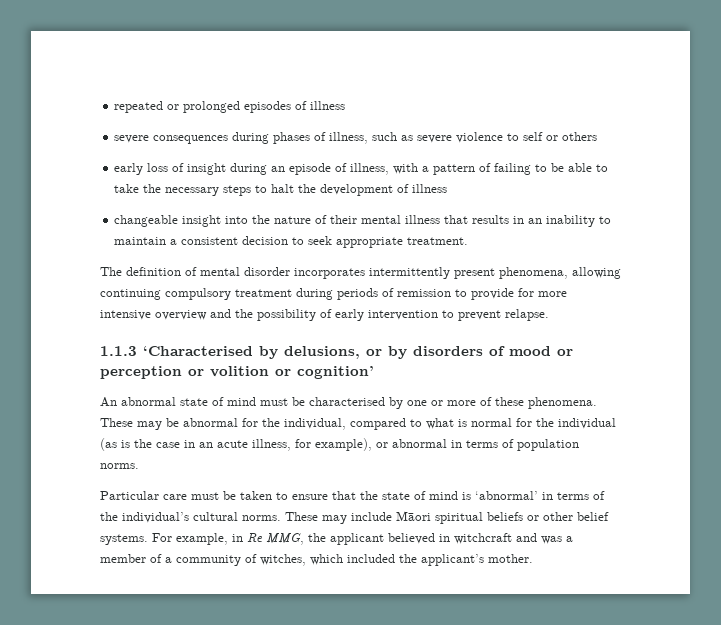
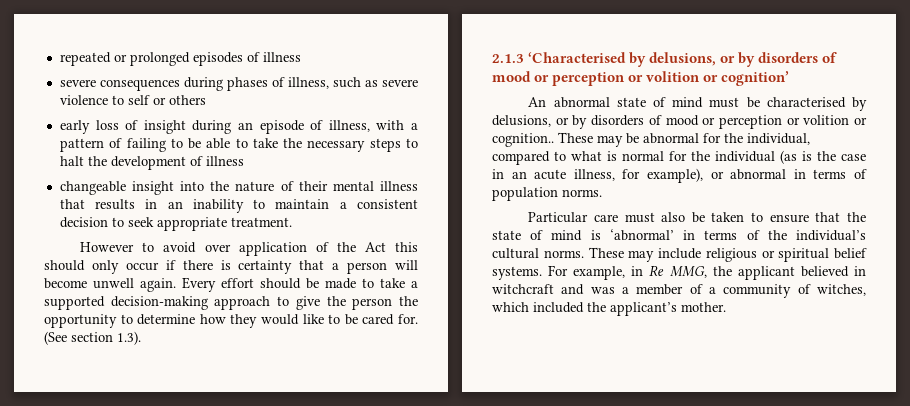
- The definition of mental disorder incorporates intermittently present phenomena, allowing continuing compulsory treatment during periods of remission to provide for more intensive overview and the possibility of early intervention to prevent relapse.
- 1.1.3 ‘Characterised by delusions, or by disorders of mood or perception or volition or cognition’
+ However to avoid over application of the Act this should only occur if there is certainty that a person will become unwell again. Every effort should be made to take a supported decision-making approach to give the person the opportunity to determine how they would like to be cared for. (See section 1.3).
+ 2.1.3 ‘Characterised by delusions, or by disorders of mood or perception or volition or cognition’
- An abnormal state of mind must be characterised by one or more of these phenomena.
+ An abnormal state of mind must be characterised by delusions, or by disorders of mood or perception or volition or cognition..
- Particular care must be taken to ensure that the state of mind is ‘abnormal’ in terms of the individual’s cultural norms.
+ Particular care must also be taken to ensure that the state of mind is ‘abnormal’ in terms of the individual’s cultural norms.
- These may include Māori spiritual beliefs or other belief systems.
+ These may include religious or spiritual belief systems.

